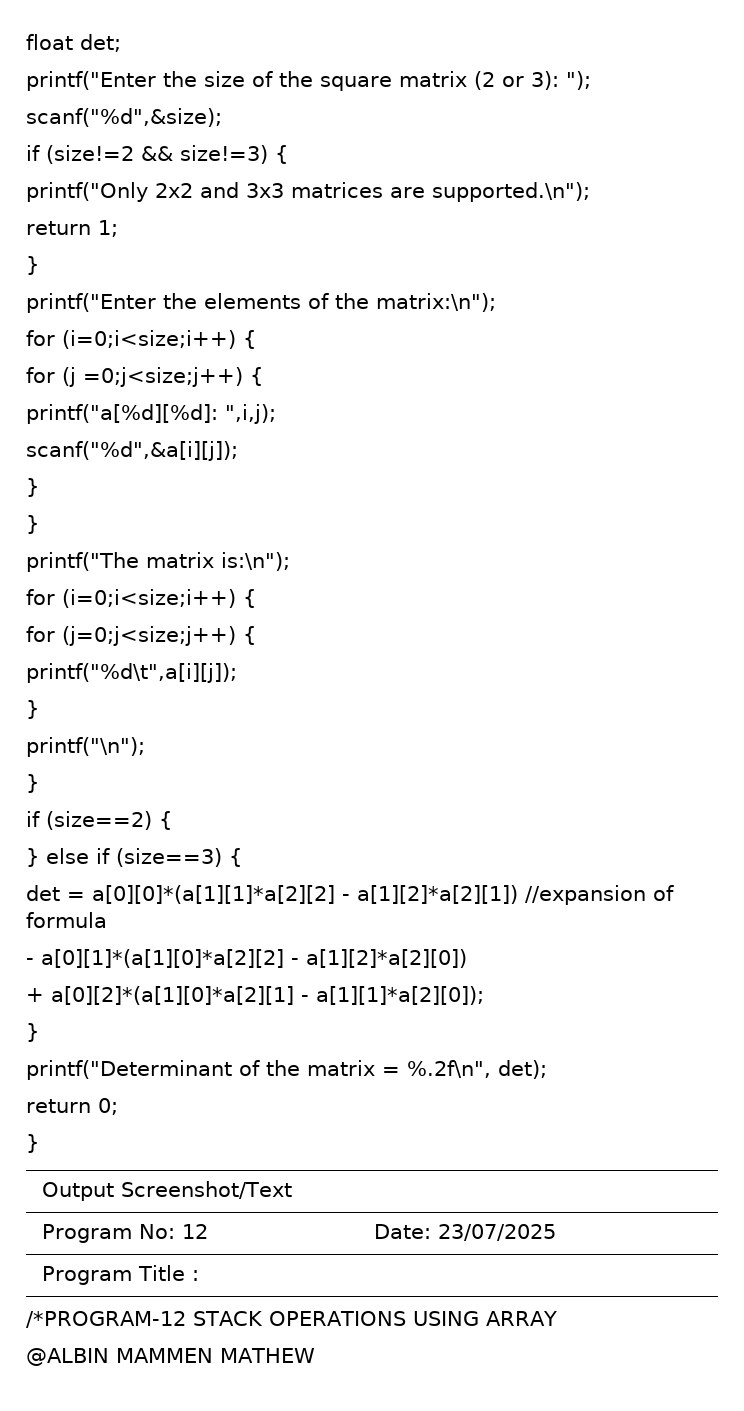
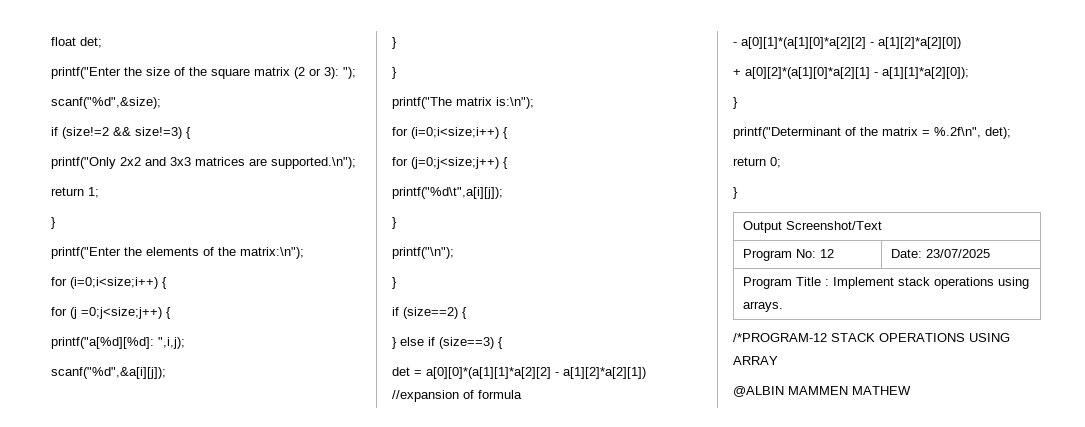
- Program Title :
+ Program Title : Implement stack operations using arrays.

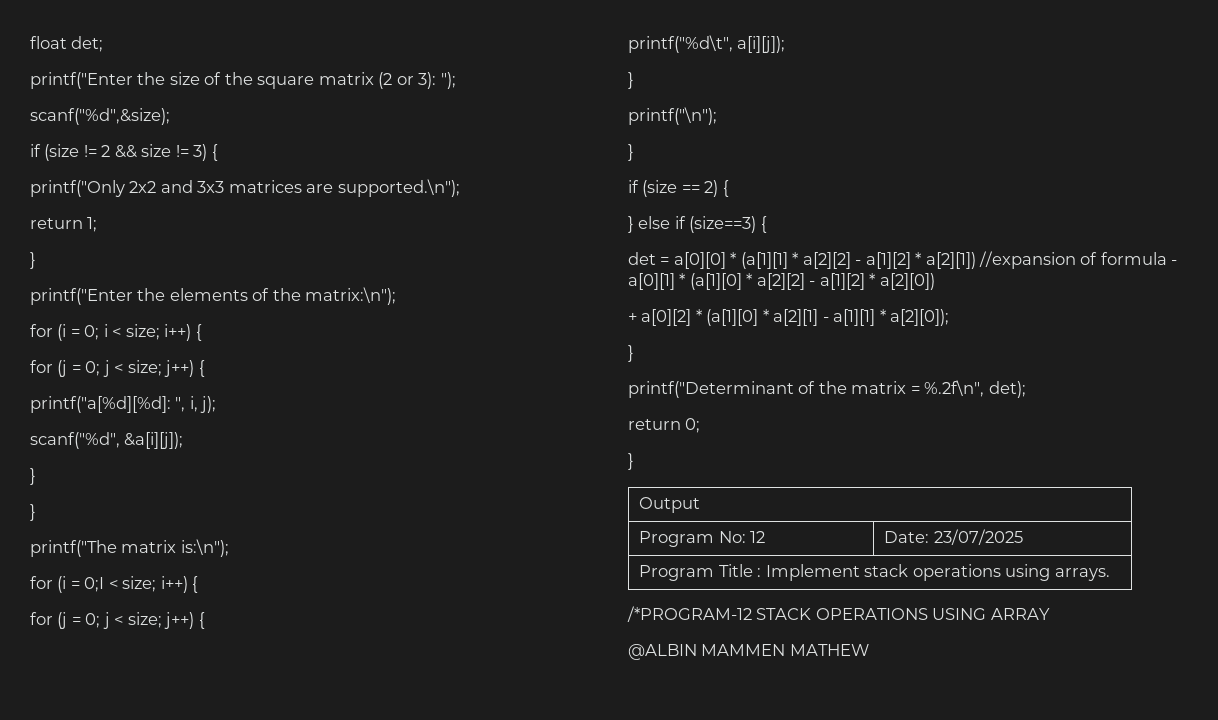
- if (size!=2 && size!=3) {
+ if (size != 2 && size != 3) {
  printf("Enter the elements of the matrix:\n");
- for (i=0;i<size;i++) {
- for (j =0;j<size;j++) {
- printf("a[%d][%d]: ",i,j);
- scanf("%d",&a[i][j]);
+ for (i = 0; i < size; i++) {
+ for (j = 0; j < size; j++) {
+ printf("a[%d][%d]: ", i, j);
+ scanf("%d", &a[i][j]);
  printf("The matrix is:\n");
- for (i=0;i<size;i++) {
- for (j=0;j<size;j++) {
- printf("%d\t",a[i][j]);
+ for (i = 0;I < size; i++) {
+ for (j = 0; j < size; j++) {
+ printf("%d\t", a[i][j]);
- if (size==2) {
+ if (size == 2) {
- det = a[0][0]*(a[1][1]*a[2][2] - a[1][2]*a[2][1]) //expansion of formula
- - a[0][1]*(a[1][0]*a[2][2] - a[1][2]*a[2][0])
- + a[0][2]*(a[1][0]*a[2][1] - a[1][1]*a[2][0]);
+ det = a[0][0] * (a[1][1] * a[2][2] - a[1][2] * a[2][1]) //expansion of formula - a[0][1] * (a[1][0] * a[2][2] - a[1][2] * a[2][0])
+ + a[0][2] * (a[1][0] * a[2][1] - a[1][1] * a[2][0]);
- Output Screenshot/Text
+ Output

